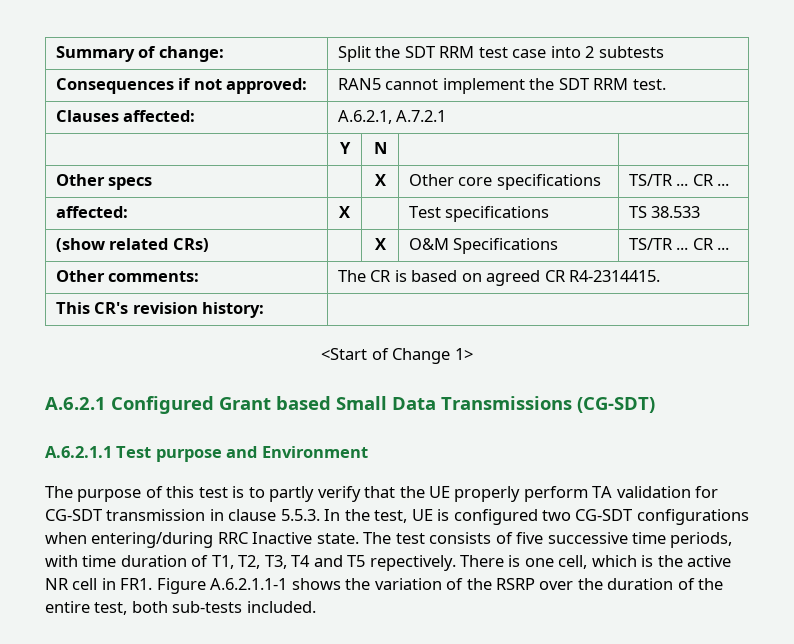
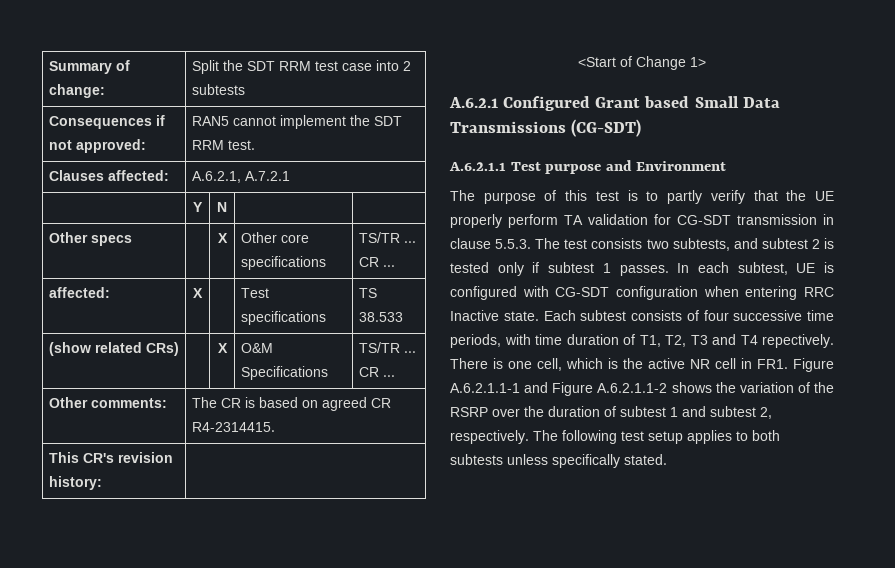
- The purpose of this test is to partly verify that the UE properly perform TA validation for CG-SDT transmission in clause 5.5.3. In the test, UE is configured two CG-SDT configurations when entering/during RRC Inactive state.
+ The purpose of this test is to partly verify that the UE properly perform TA validation for CG-SDT transmission in clause 5.5.3. The test consists two subtests, and subtest 2 is tested only if subtest 1 passes. In each subtest, UE is configured with CG-SDT configuration when entering RRC Inactive state.
- The test consists of five successive time periods, with time duration of T1, T2, T3, T4 and T5 repectively.
+ Each subtest consists of four successive time periods, with time duration of T1, T2, T3 and T4 repectively.
- There is one cell, which is the active NR cell in FR1. Figure A.6.2.1.1-1 shows the variation of the RSRP over the duration of the entire test, both sub-tests included.
+ There is one cell, which is the active NR cell in FR1. Figure A.6.2.1.1-1 and Figure A.6.2.1.1-2 shows the variation of the RSRP over the duration of subtest 1 and subtest 2, respectively. The following test setup applies to both subtests unless specifically stated.

